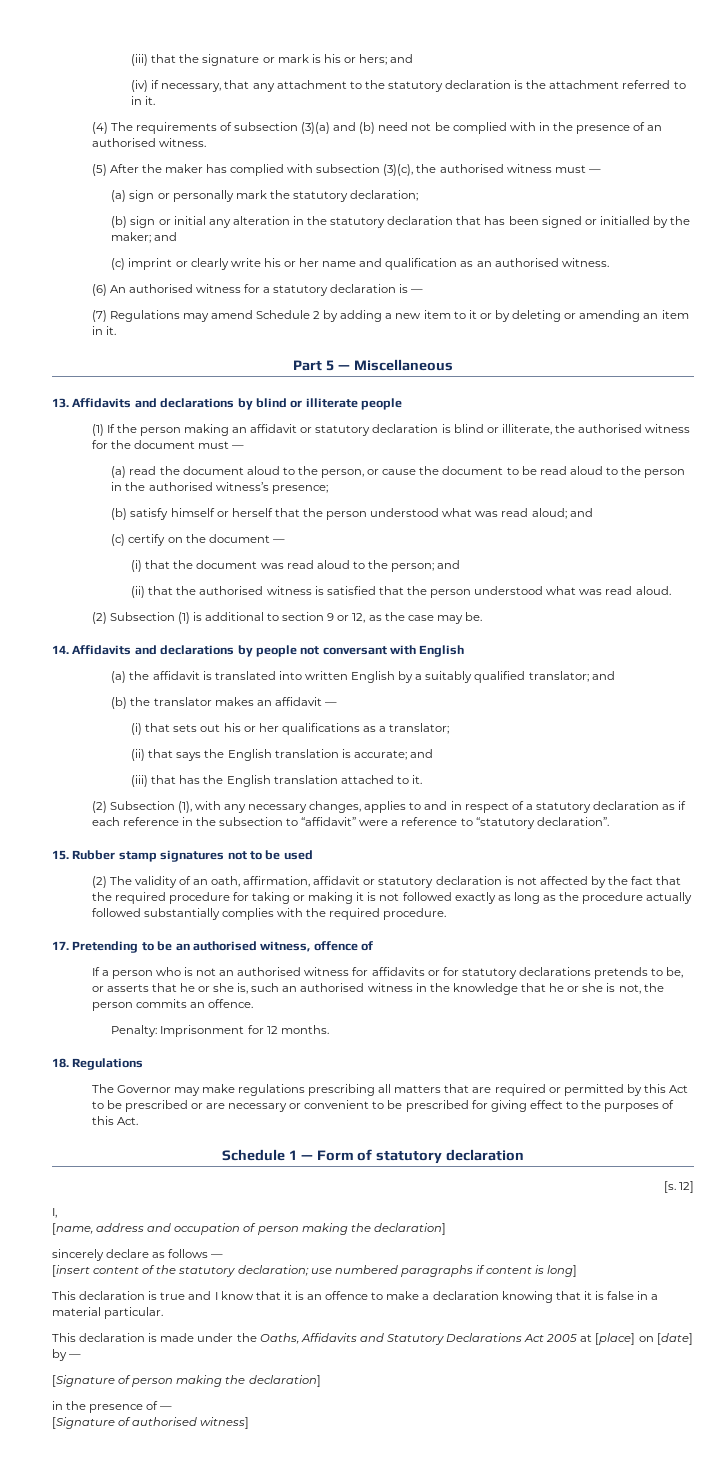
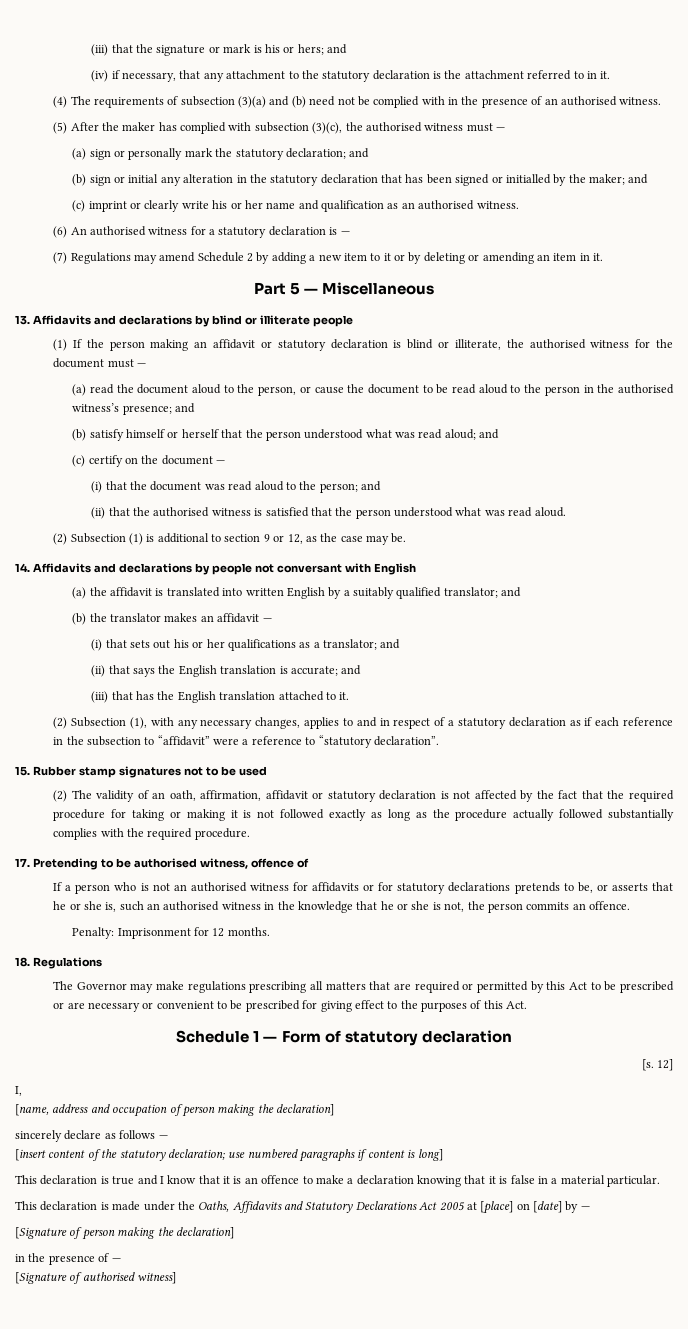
- (a) sign or personally mark the statutory declaration;
+ (a) sign or personally mark the statutory declaration; and
- (a) read the document aloud to the person, or cause the document to be read aloud to the person in the authorised witness’s presence;
+ (a) read the document aloud to the person, or cause the document to be read aloud to the person in the authorised witness’s presence; and
- (i) that sets out his or her qualifications as a translator;
+ (i) that sets out his or her qualifications as a translator; and
- 17. Pretending to be an authorised witness, offence of
+ 17. Pretending to be authorised witness, offence of

